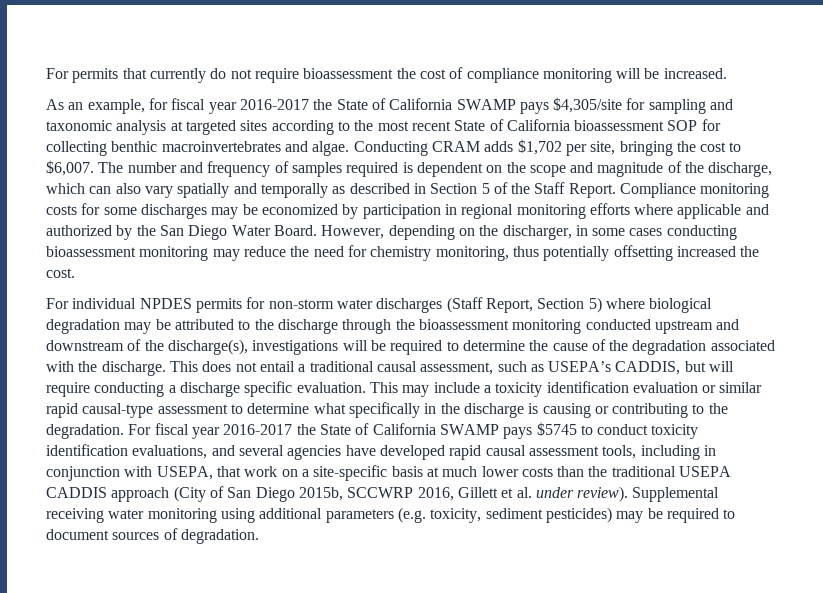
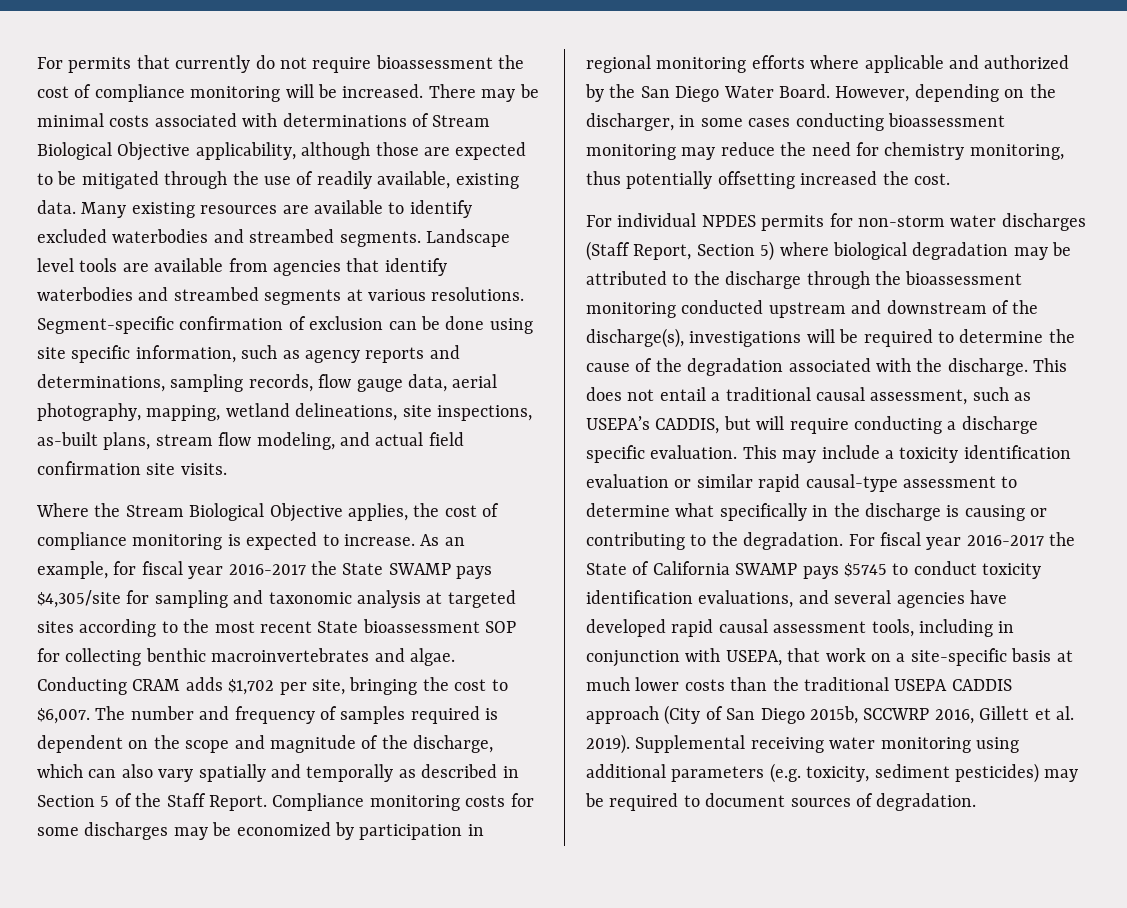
- For permits that currently do not require bioassessment the cost of compliance monitoring will be increased.
- As an example, for fiscal year 2016-2017 the State of California SWAMP pays $4,305/site for sampling and taxonomic analysis at targeted sites according to the most recent State of California bioassessment SOP for collecting benthic macroinvertebrates and algae.
+ For permits that currently do not require bioassessment the cost of compliance monitoring will be increased. There may be minimal costs associated with determinations of Stream Biological Objective applicability, although those are expected to be mitigated through the use of readily available, existing data. Many existing resources are available to identify excluded waterbodies and streambed segments. Landscape level tools are available from agencies that identify waterbodies and streambed segments at various resolutions. Segment-specific confirmation of exclusion can be done using site specific information, such as agency reports and determinations, sampling records, flow gauge data, aerial photography, mapping, wetland delineations, site inspections, as-built plans, stream flow modeling, and actual field confirmation site visits.
+ Where the Stream Biological Objective applies, the cost of compliance monitoring is expected to increase. As an example, for fiscal year 2016-2017 the State SWAMP pays $4,305/site for sampling and taxonomic analysis at targeted sites according to the most recent State bioassessment SOP for collecting benthic macroinvertebrates and algae.
- For fiscal year 2016-2017 the State of California SWAMP pays $5745 to conduct toxicity identification evaluations, and several agencies have developed rapid causal assessment tools, including in conjunction with USEPA, that work on a site-specific basis at much lower costs than the traditional USEPA CADDIS approach (City of San Diego 2015b, SCCWRP 2016, Gillett et al. under review).
+ For fiscal year 2016-2017 the State of California SWAMP pays $5745 to conduct toxicity identification evaluations, and several agencies have developed rapid causal assessment tools, including in conjunction with USEPA, that work on a site-specific basis at much lower costs than the traditional USEPA CADDIS approach (City of San Diego 2015b, SCCWRP 2016, Gillett et al. 2019).

